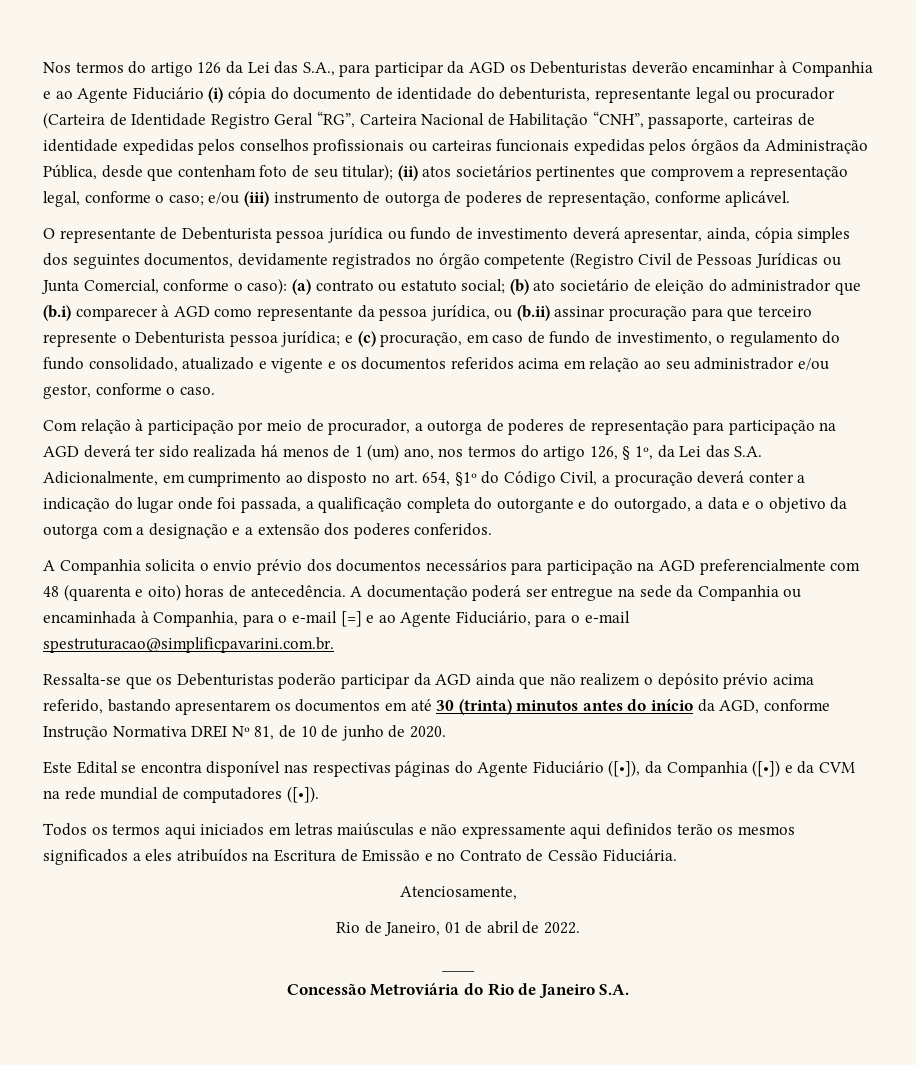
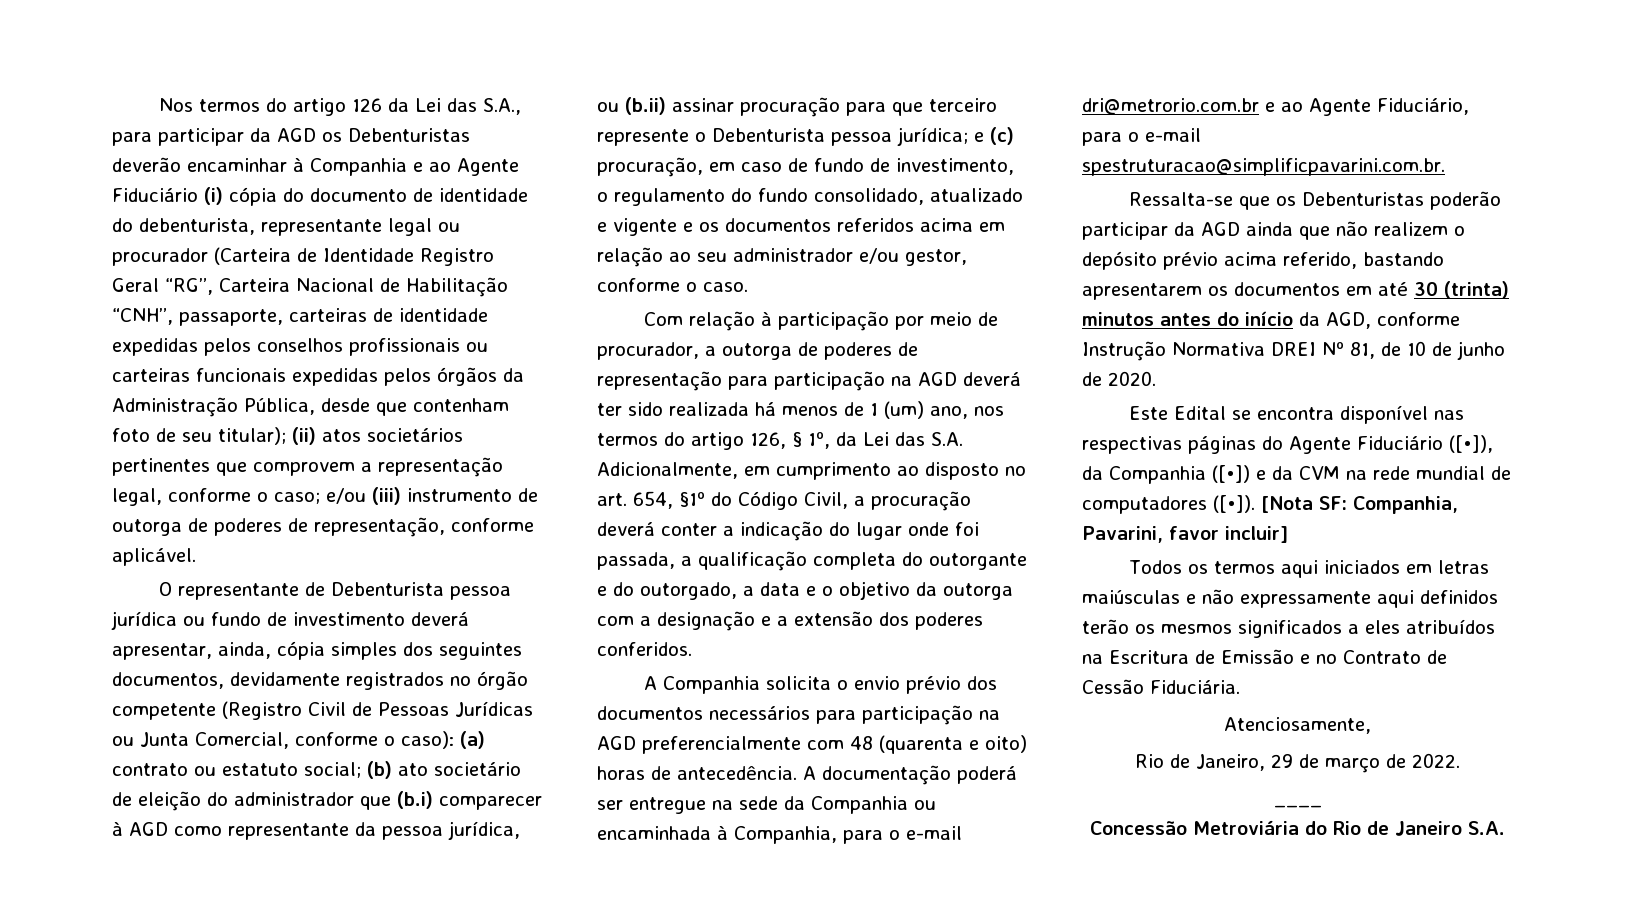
- A documentação poderá ser entregue na sede da Companhia ou encaminhada à Companhia, para o e-mail [=] e ao Agente Fiduciário, para o e-mail spestruturacao@simplificpavarini.com.br.
+ A documentação poderá ser entregue na sede da Companhia ou encaminhada à Companhia, para o e-mail dri@metrorio.com.br e ao Agente Fiduciário, para o e-mail spestruturacao@simplificpavarini.com.br.
+ [Nota SF: Companhia, Pavarini, favor incluir]
- Rio de Janeiro, 01 de abril de 2022.
+ Rio de Janeiro, 29 de março de 2022.

